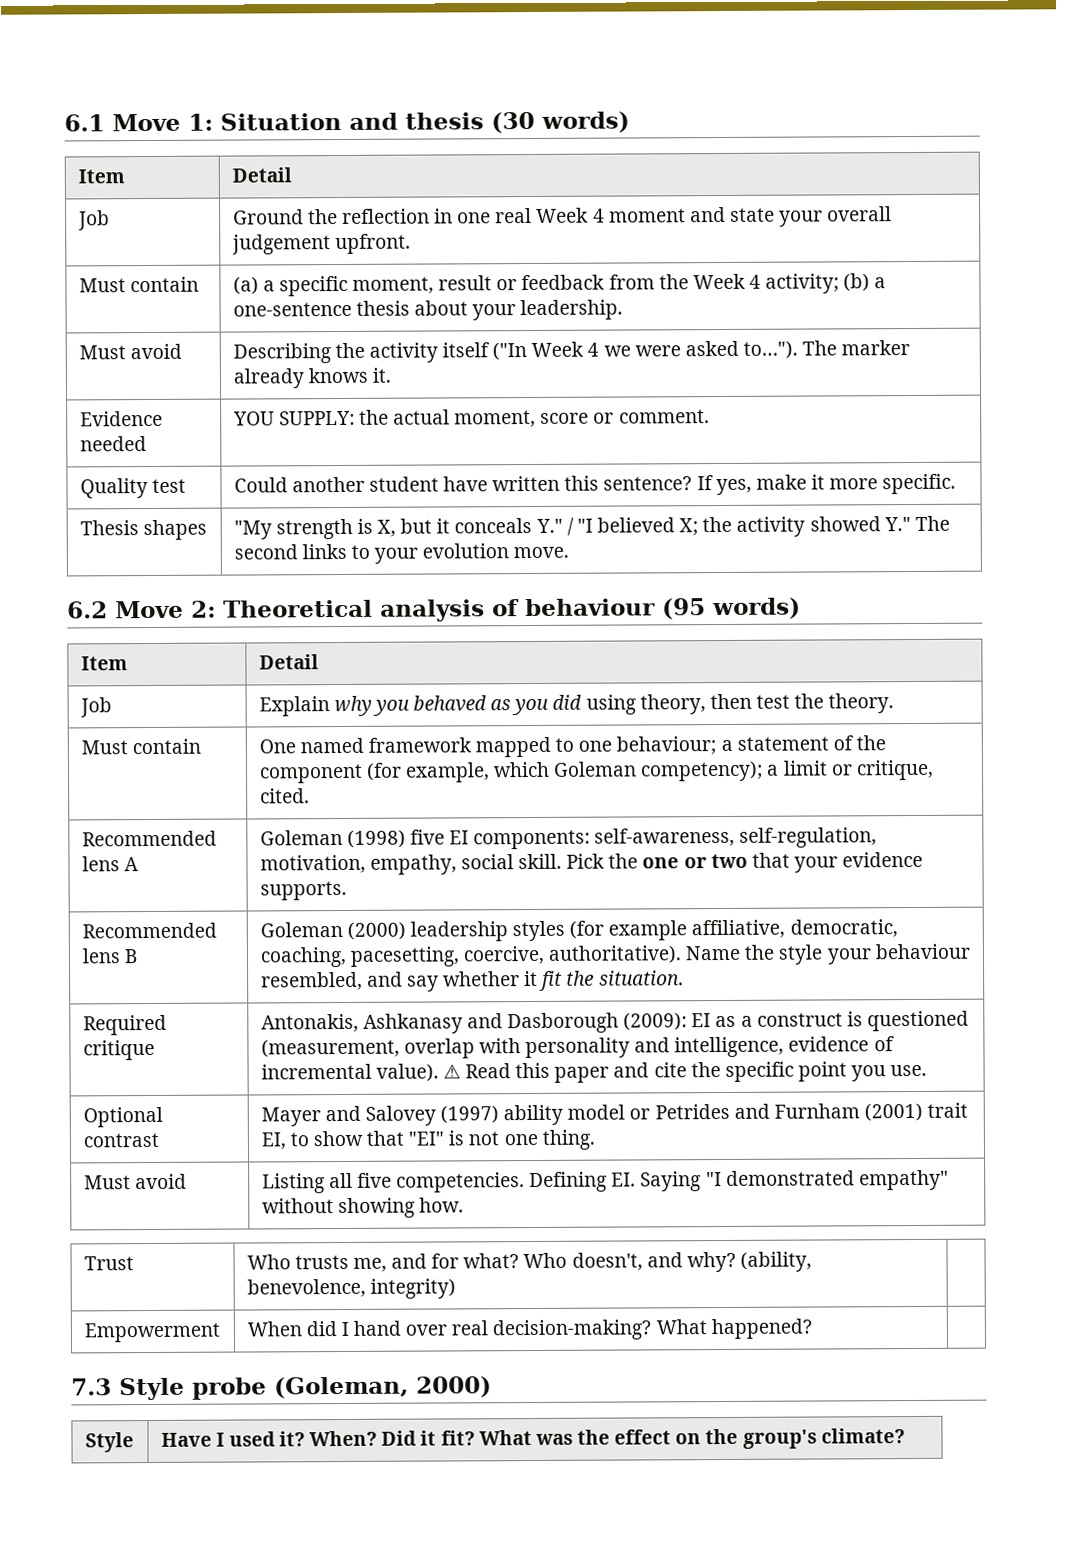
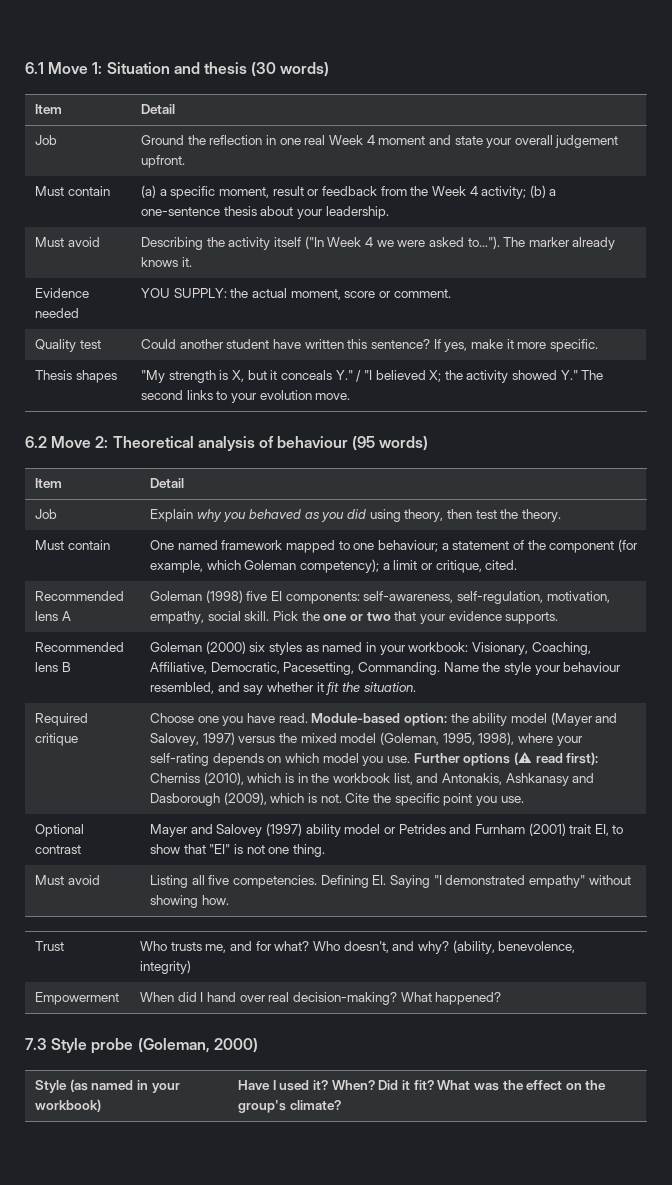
- Recommended lens B | Goleman (2000) leadership styles (for example affiliative, democratic, coaching, pacesetting, coercive, authoritative). Name the style your behaviour resembled, and say whether it fit the situation.
+ Recommended lens B | Goleman (2000) six styles as named in your workbook: Visionary, Coaching, Affiliative, Democratic, Pacesetting, Commanding. Name the style your behaviour resembled, and say whether it fit the situation.
- Antonakis, Ashkanasy and Dasborough (2009): EI as a construct is questioned (measurement, overlap with personality and intelligence, evidence of incremental value). ⚠ Read this paper and cite the specific point you use.
+ Choose one you have read. Module-based option: the ability model (Mayer and Salovey, 1997) versus the mixed model (Goleman, 1995, 1998), where your self-rating depends on which model you use. Further options (⚠ read first): Cherniss (2010), which is in the workbook list, and Antonakis, Ashkanasy and Dasborough (2009), which is not. Cite the specific point you use.
- Style | Have I used it? When? Did it fit? What was the effect on the group's climate?
+ Style (as named in your workbook) | Have I used it? When? Did it fit? What was the effect on the group's climate?

